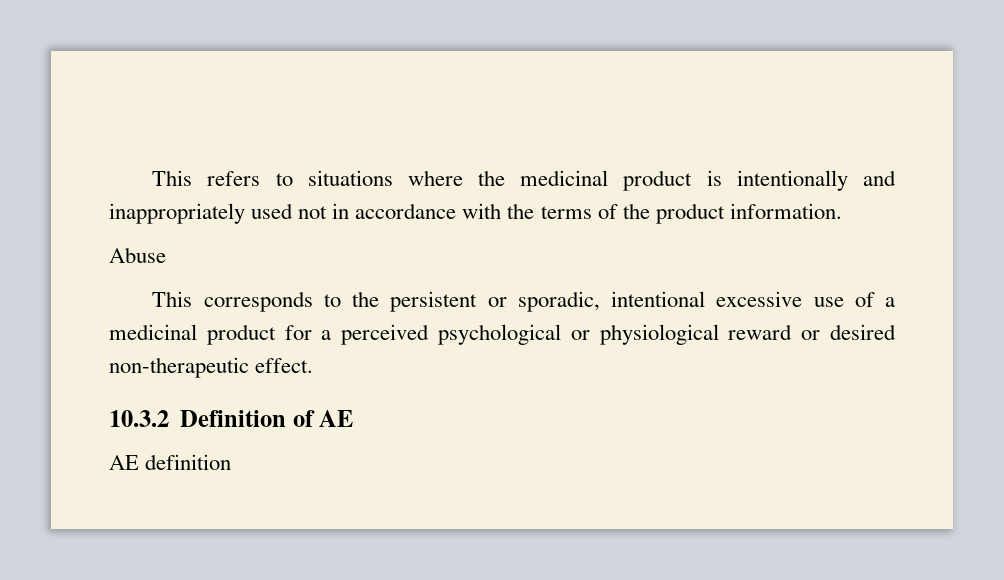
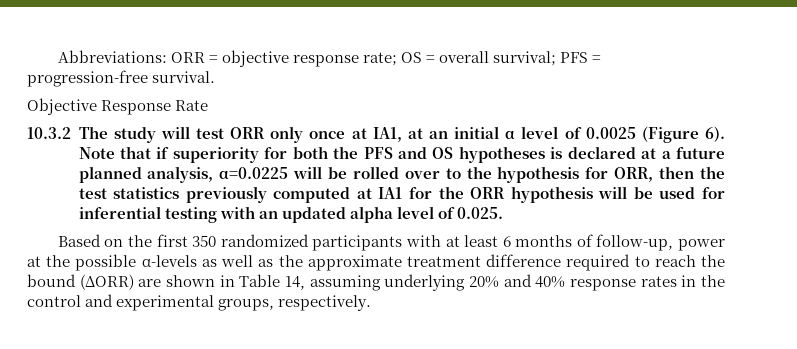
- This refers to situations where the medicinal product is intentionally and inappropriately used not in accordance with the terms of the product information.
- Abuse
- This corresponds to the persistent or sporadic, intentional excessive use of a medicinal product for a perceived psychological or physiological reward or desired non-therapeutic effect.
- 10.3.2 Definition of AE
- AE definition
+ Abbreviations: ORR = objective response rate; OS = overall survival; PFS = progression-free survival.
+ Objective Response Rate
+ 10.3.2 The study will test ORR only once at IA1, at an initial α level of 0.0025 (Figure 6). Note that if superiority for both the PFS and OS hypotheses is declared at a future planned analysis, α=0.0225 will be rolled over to the hypothesis for ORR, then the test statistics previously computed at IA1 for the ORR hypothesis will be used for inferential testing with an updated alpha level of 0.025.
+ Based on the first 350 randomized participants with at least 6 months of follow-up, power at the possible α-levels as well as the approximate treatment difference required to reach the bound (ΔORR) are shown in Table 14, assuming underlying 20% and 40% response rates in the control and experimental groups, respectively.

